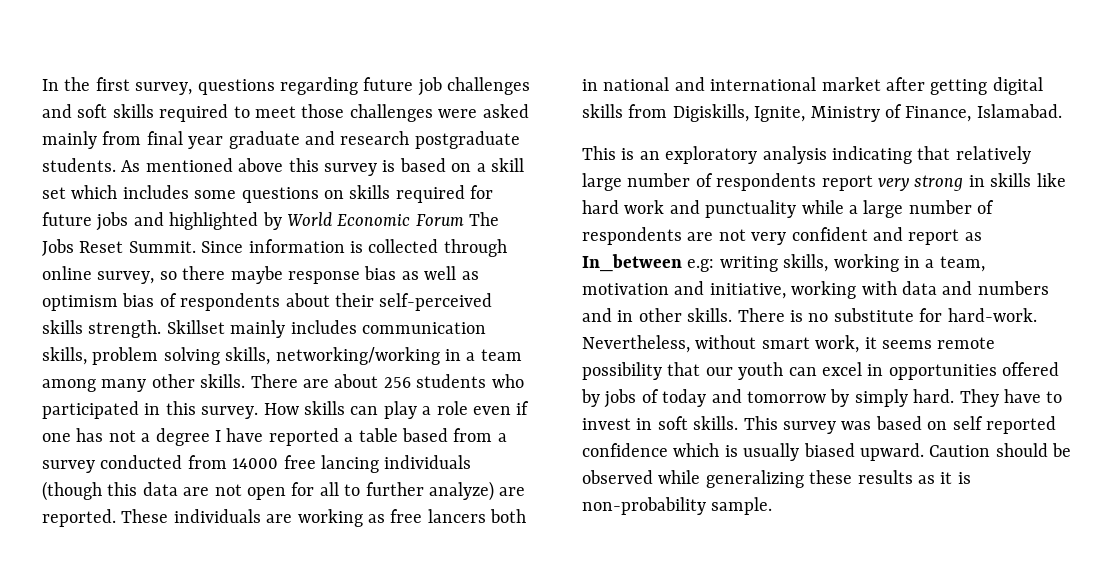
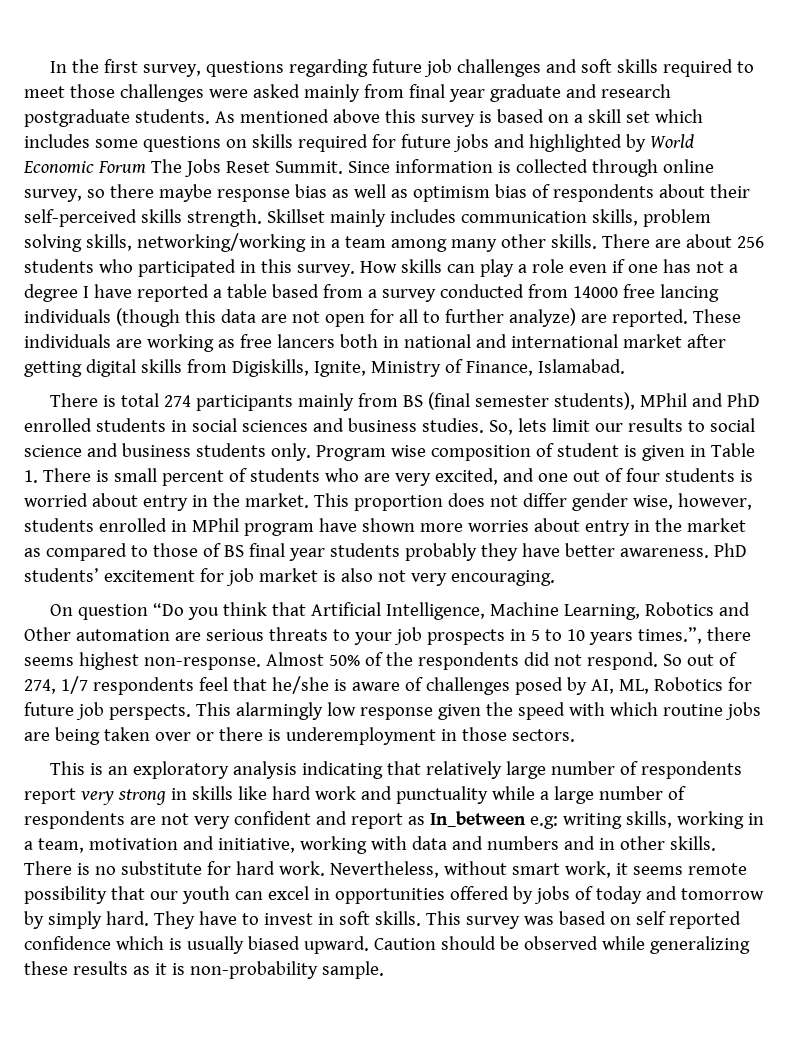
+ There is total 274 participants mainly from BS (final semester students), MPhil and PhD enrolled students in social sciences and business studies. So, lets limit our results to social science and business students only. Program wise composition of student is given in Table 1. There is small percent of students who are very excited, and one out of four students is worried about entry in the market. This proportion does not differ gender wise, however, students enrolled in MPhil program have shown more worries about entry in the market as compared to those of BS final year students probably they have better awareness. PhD students’ excitement for job market is also not very encouraging.
+ On question “Do you think that Artificial Intelligence, Machine Learning, Robotics and Other automation are serious threats to your job prospects in 5 to 10 years times.”, there seems highest non-response. Almost 50% of the respondents did not respond. So out of 274, 1/7 respondents feel that he/she is aware of challenges posed by AI, ML, Robotics for future job perspects. This alarmingly low response given the speed with which routine jobs are being taken over or there is underemployment in those sectors.
- There is no substitute for hard-work.
+ There is no substitute for hard work.

